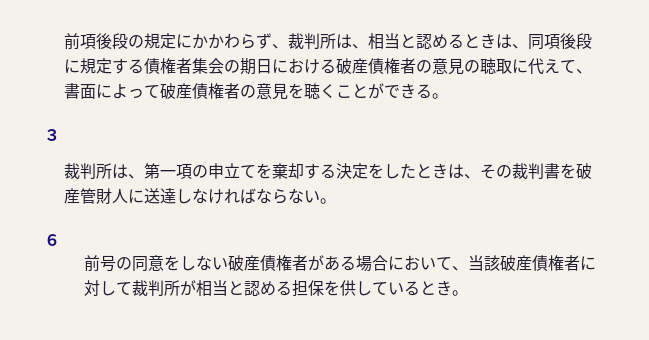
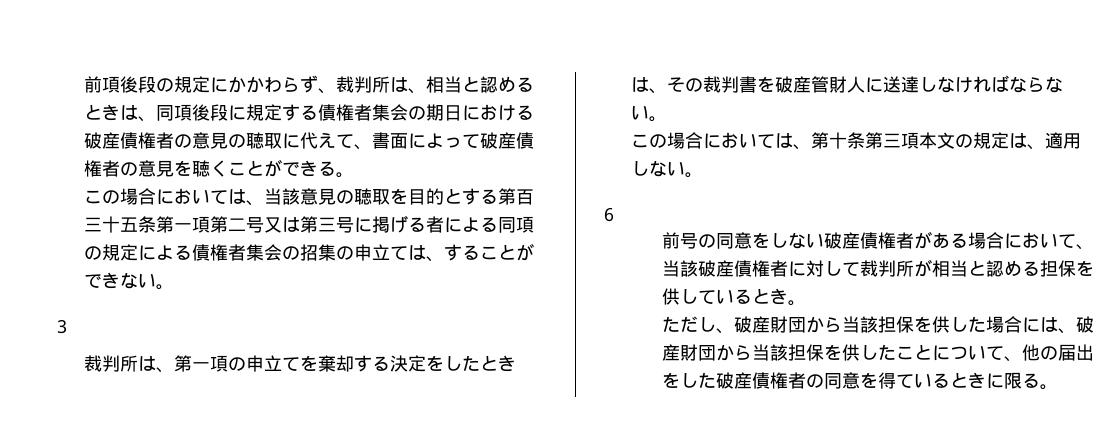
+ この場合においては、当該意見の聴取を目的とする第百三十五条第一項第二号又は第三号に掲げる者による同項の規定による債権者集会の招集の申立ては、することができない。
+ この場合においては、第十条第三項本文の規定は、適用しない。
+ ただし、破産財団から当該担保を供した場合には、破産財団から当該担保を供したことについて、他の届出をした破産債権者の同意を得ているときに限る。

